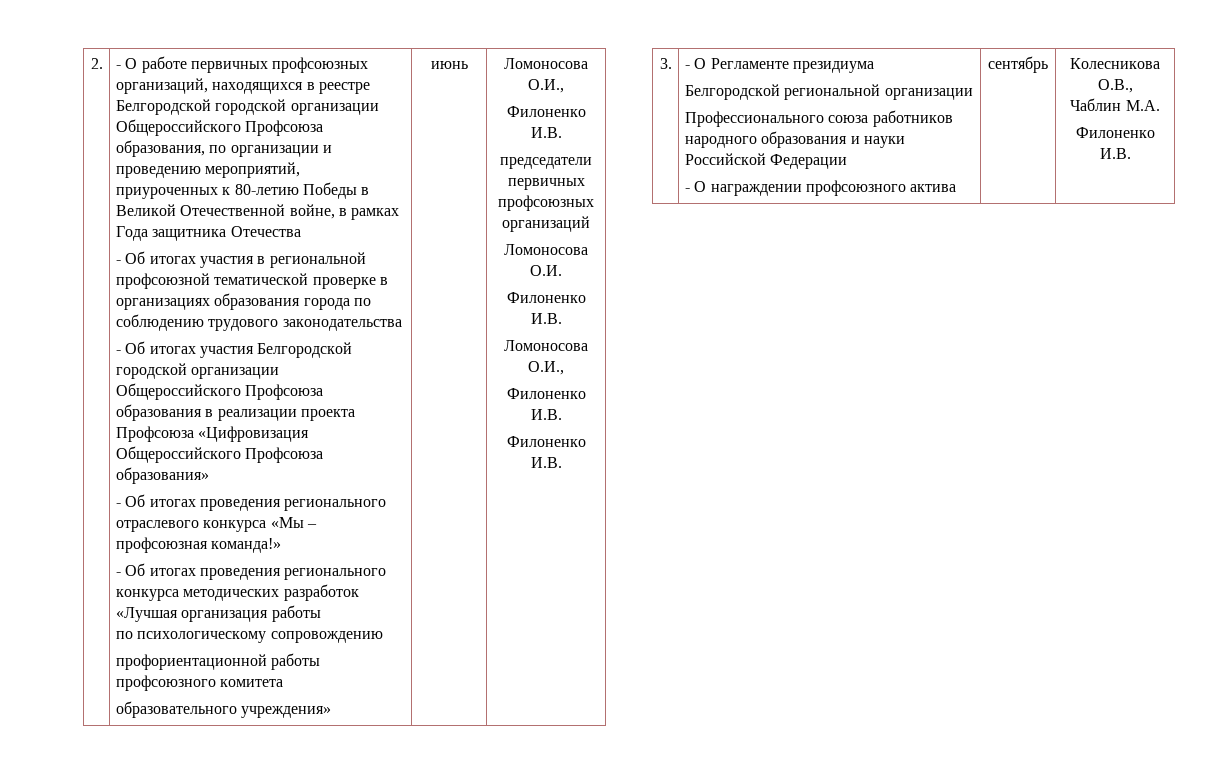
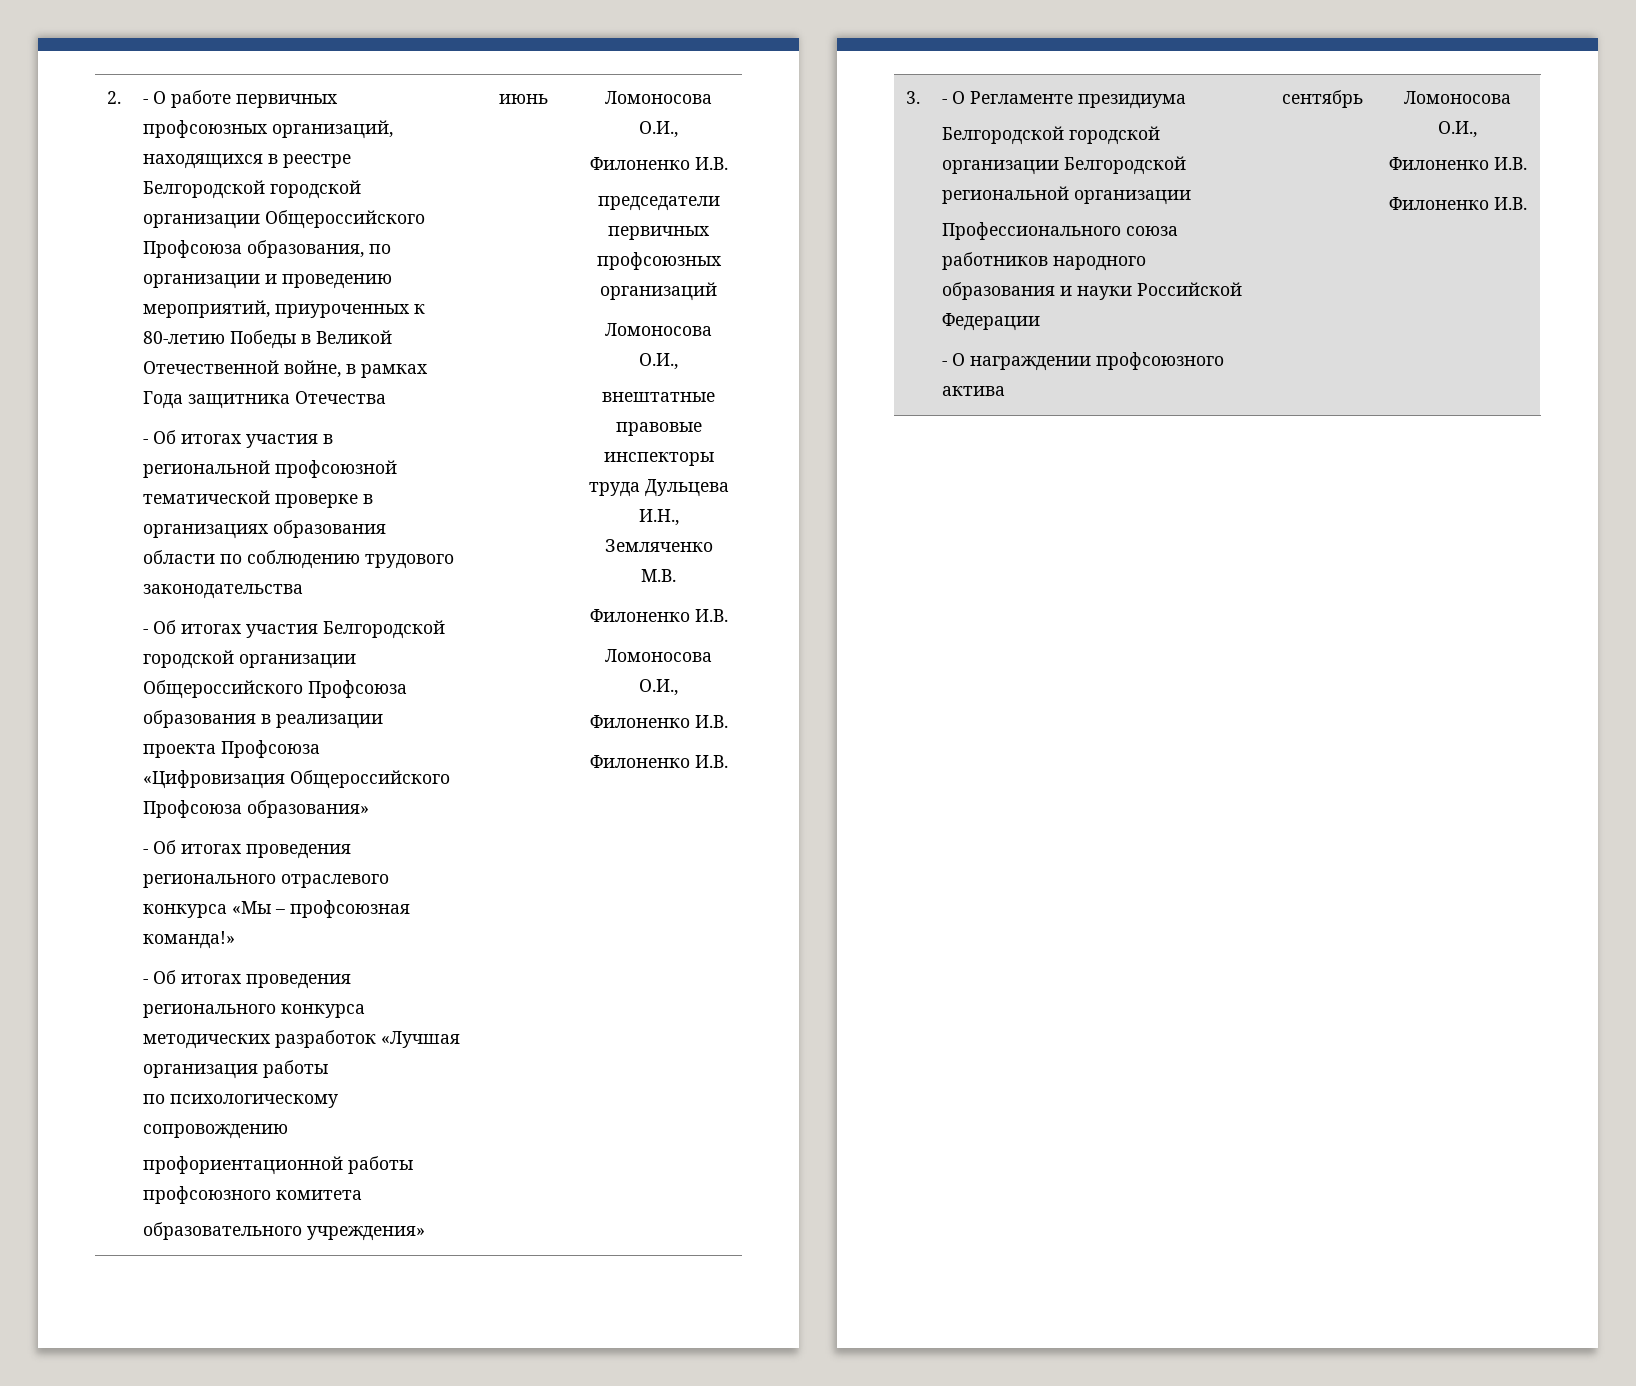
- - Об итогах участия в региональной профсоюзной тематической проверке в организациях образования города по соблюдению трудового законодательства
+ - Об итогах участия в региональной профсоюзной тематической проверке в организациях образования области по соблюдению трудового законодательства
  председатели первичных профсоюзных организаций
- Ломоносова О.И.
+ Ломоносова О.И.,
+ внештатные правовые инспекторы труда Дульцева И.Н., Земляченко М.В.
  3. | - О Регламенте президиума
- Белгородской региональной организации
+ Белгородской городской организации Белгородской региональной организации
  Профессионального союза работников народного образования и науки Российской Федерации
- - О награждении профсоюзного актива | сентябрь | Колесникова О.В.,
- Чаблин М.А.
+ - О награждении профсоюзного актива | сентябрь | Ломоносова О.И.,
+ Филоненко И.В.

